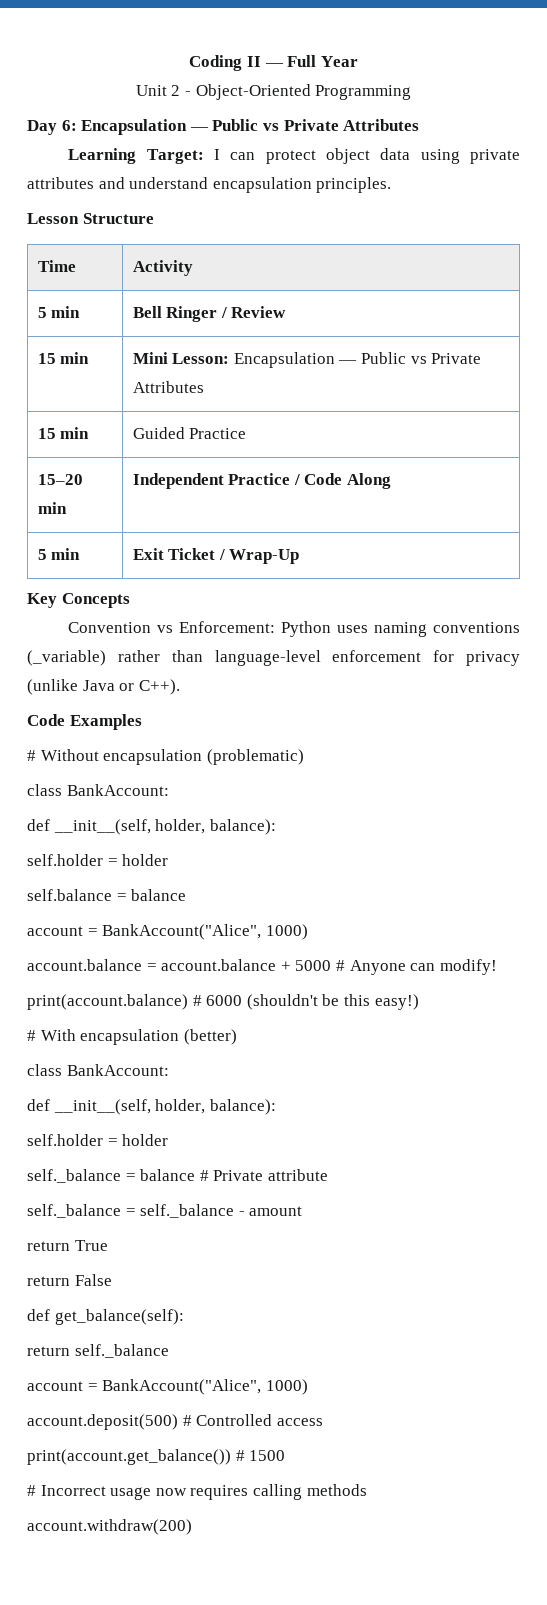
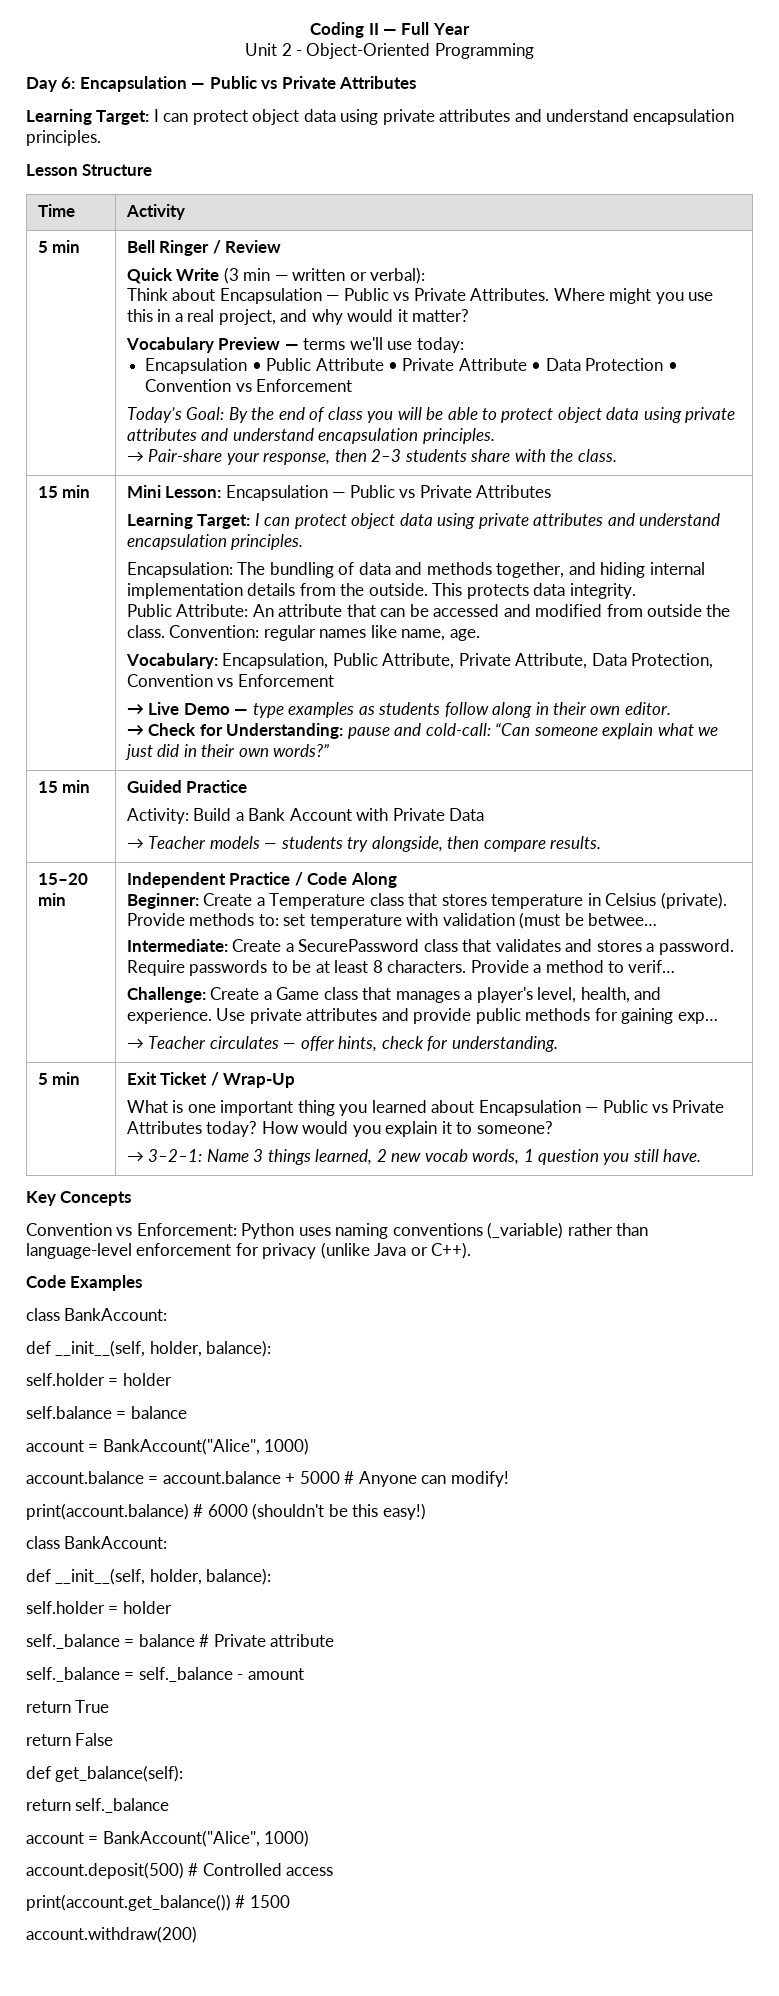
+ Quick Write (3 min — written or verbal):
+ Think about Encapsulation — Public vs Private Attributes. Where might you use this in a real project, and why would it matter?
+ Vocabulary Preview — terms we'll use today:
+ Encapsulation • Public Attribute • Private Attribute • Data Protection • Convention vs Enforcement
+ Today’s Goal: By the end of class you will be able to protect object data using private attributes and understand encapsulation principles.
+ → Pair-share your response, then 2–3 students share with the class.
  Mini Lesson: Encapsulation — Public vs Private Attributes
+ Learning Target: I can protect object data using private attributes and understand encapsulation principles.
+ Encapsulation: The bundling of data and methods together, and hiding internal implementation details from the outside. This protects data integrity.
+ Public Attribute: An attribute that can be accessed and modified from outside the class. Convention: regular names like name, age.
+ Vocabulary: Encapsulation, Public Attribute, Private Attribute, Data Protection, Convention vs Enforcement
+ → Live Demo — type examples as students follow along in their own editor.
+ → Check for Understanding: pause and cold-call: “Can someone explain what we just did in their own words?”
  15 min | Guided Practice
+ Activity: Build a Bank Account with Private Data
+ → Teacher models — students try alongside, then compare results.
+ Beginner: Create a Temperature class that stores temperature in Celsius (private). Provide methods to: set temperature with validation (must be betwee…
+ Intermediate: Create a SecurePassword class that validates and stores a password. Require passwords to be at least 8 characters. Provide a method to verif…
+ Challenge: Create a Game class that manages a player's level, health, and experience. Use private attributes and provide public methods for gaining exp…
+ → Teacher circulates — offer hints, check for understanding.
+ What is one important thing you learned about Encapsulation — Public vs Private Attributes today? How would you explain it to someone?
+ → 3–2–1: Name 3 things learned, 2 new vocab words, 1 question you still have.
- # Without encapsulation (problematic)
- # With encapsulation (better)
- # Incorrect usage now requires calling methods

